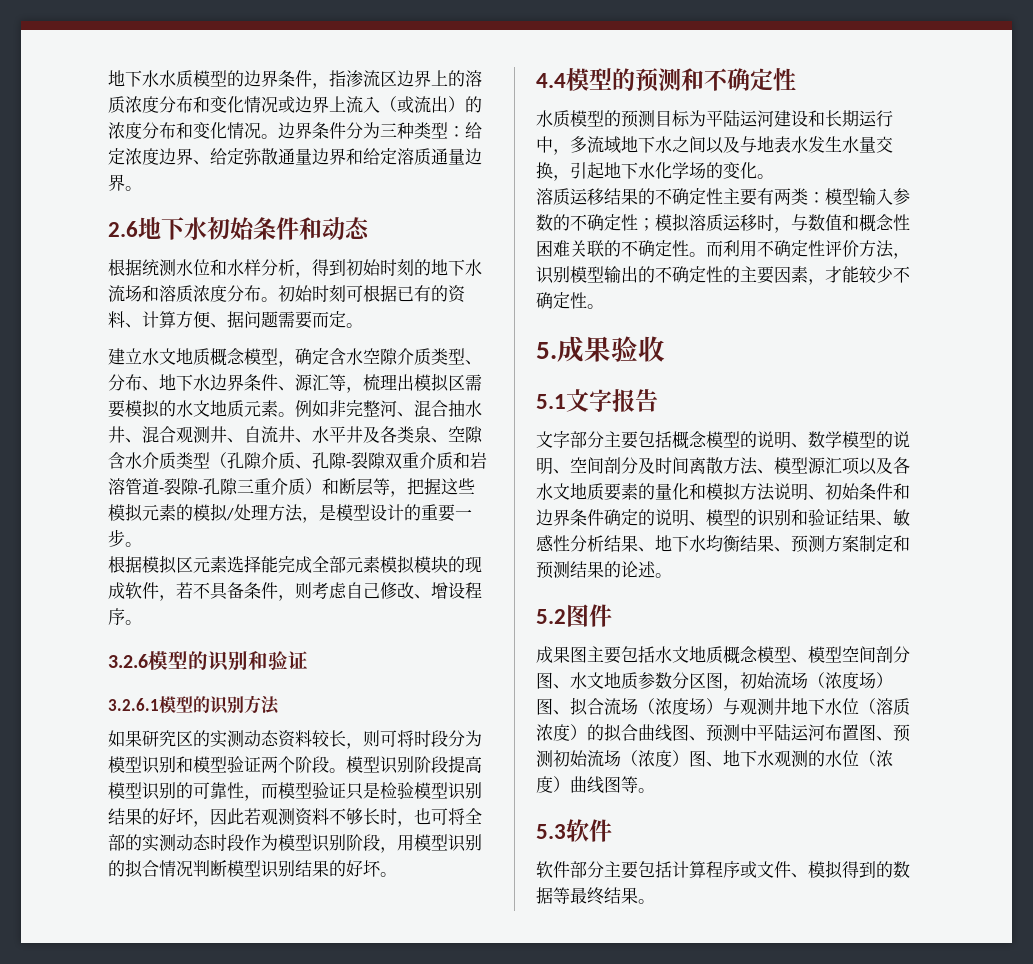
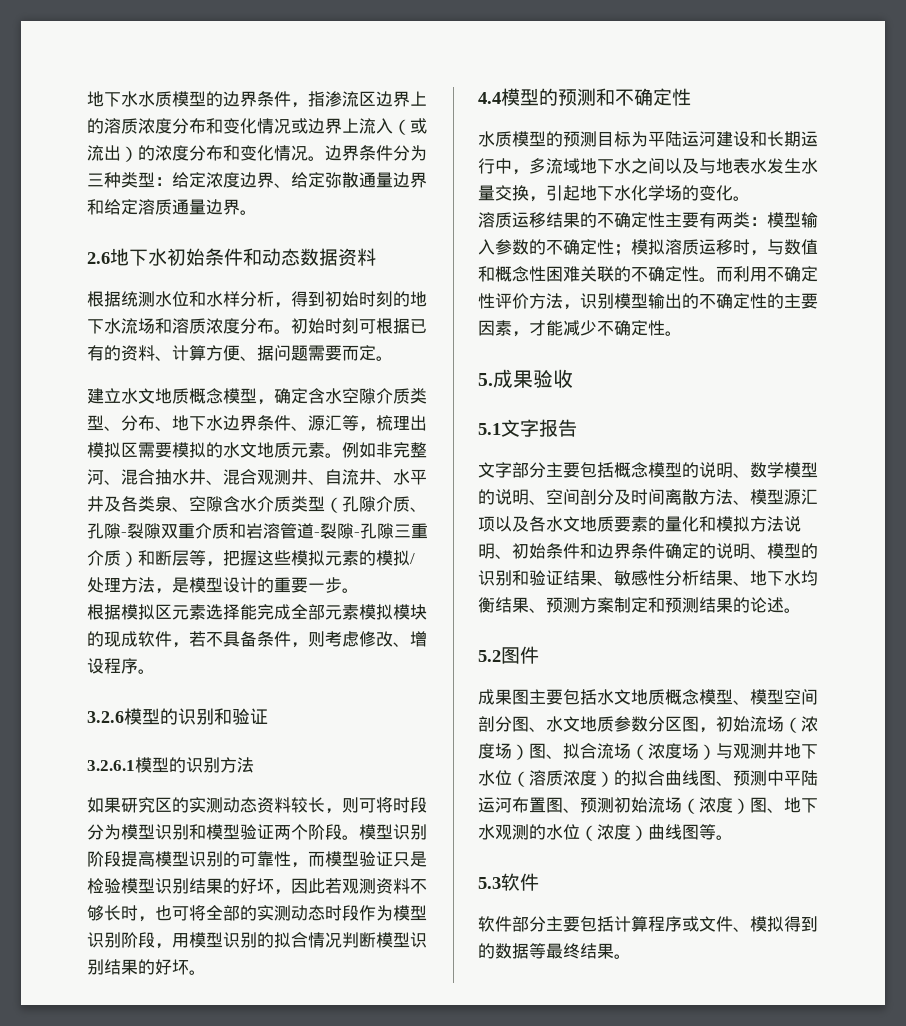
- 2.6地下水初始条件和动态
+ 2.6地下水初始条件和动态数据资料
- 根据模拟区元素选择能完成全部元素模拟模块的现成软件，若不具备条件，则考虑自己修改、增设程序。
+ 根据模拟区元素选择能完成全部元素模拟模块的现成软件，若不具备条件，则考虑修改、增设程序。
- 而利用不确定性评价方法，识别模型输出的不确定性的主要因素，才能较少不确定性。
+ 而利用不确定性评价方法，识别模型输出的不确定性的主要因素，才能减少不确定性。

